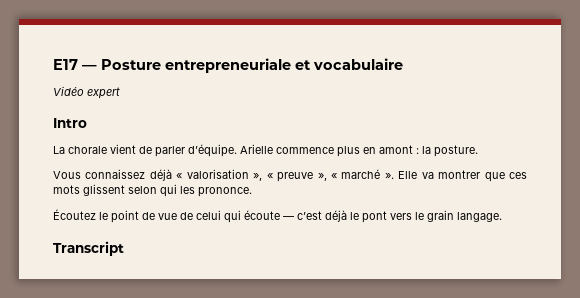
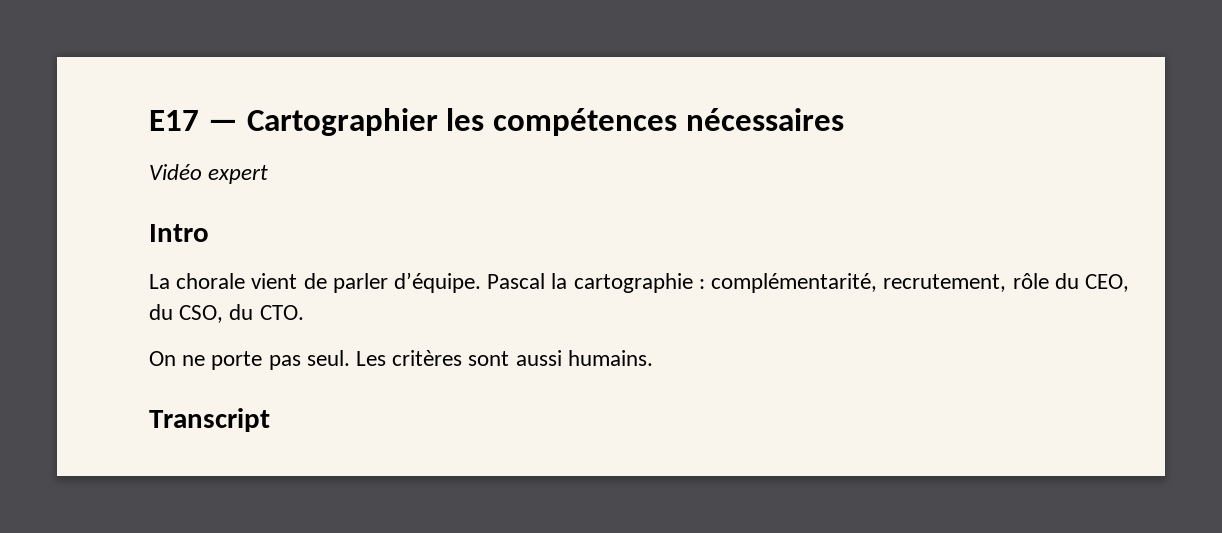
- E17 — Posture entrepreneuriale et vocabulaire
+ E17 — Cartographier les compétences nécessaires
- Arielle commence plus en amont : la posture.
- Vous connaissez déjà « valorisation », « preuve », « marché ». Elle va montrer que ces mots glissent selon qui les prononce.
- Écoutez le point de vue de celui qui écoute — c’est déjà le pont vers le grain langage.
+ Pascal la cartographie : complémentarité, recrutement, rôle du CEO, du CSO, du CTO.
+ On ne porte pas seul. Les critères sont aussi humains.

